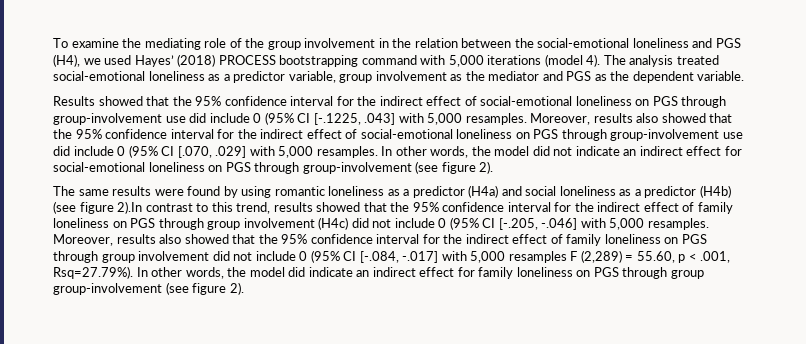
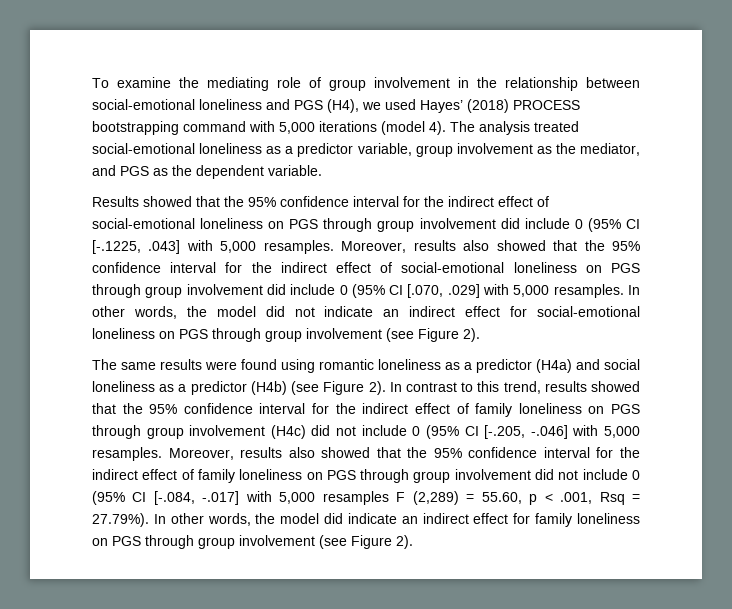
- To examine the mediating role of the group involvement in the relation between the social-emotional loneliness and PGS (H4), we used Hayes’ (2018) PROCESS bootstrapping command with 5,000 iterations (model 4).
+ To examine the mediating role of group involvement in the relationship between social-emotional loneliness and PGS (H4), we used Hayes’ (2018) PROCESS bootstrapping command with 5,000 iterations (model 4).
- The analysis treated social-emotional loneliness as a predictor variable, group involvement as the mediator and PGS as the dependent variable.
+ The analysis treated social-emotional loneliness as a predictor variable, group involvement as the mediator, and PGS as the dependent variable.
- Results showed that the 95% confidence interval for the indirect effect of social-emotional loneliness on PGS through group-involvement use did include 0 (95% CI [-.1225, .043] with 5,000 resamples.
+ Results showed that the 95% confidence interval for the indirect effect of social-emotional loneliness on PGS through group involvement did include 0 (95% CI [-.1225, .043] with 5,000 resamples.
- Moreover, results also showed that the 95% confidence interval for the indirect effect of social-emotional loneliness on PGS through group-involvement use did include 0 (95% CI [.070, .029] with 5,000 resamples.
+ Moreover, results also showed that the 95% confidence interval for the indirect effect of social-emotional loneliness on PGS through group involvement did include 0 (95% CI [.070, .029] with 5,000 resamples.
- In other words, the model did not indicate an indirect effect for social-emotional loneliness on PGS through group-involvement (see figure 2).
+ In other words, the model did not indicate an indirect effect for social-emotional loneliness on PGS through group involvement (see Figure 2).
- The same results were found by using romantic loneliness as a predictor (H4a) and social loneliness as a predictor (H4b) (see figure 2).In contrast to this trend, results showed that the 95% confidence interval for the indirect effect of family loneliness on PGS through group involvement (H4c) did not include 0 (95% CI [-.205, -.046] with 5,000 resamples.
+ The same results were found using romantic loneliness as a predictor (H4a) and social loneliness as a predictor (H4b) (see Figure 2). In contrast to this trend, results showed that the 95% confidence interval for the indirect effect of family loneliness on PGS through group involvement (H4c) did not include 0 (95% CI [-.205, -.046] with 5,000 resamples.
- Moreover, results also showed that the 95% confidence interval for the indirect effect of family loneliness on PGS through group involvement did not include 0 (95% CI [-.084, -.017] with 5,000 resamples F (2,289) = 55.60, p < .001, Rsq=27.79%). In other words, the model did indicate an indirect effect for family loneliness on PGS through group group-involvement (see figure 2).
+ Moreover, results also showed that the 95% confidence interval for the indirect effect of family loneliness on PGS through group involvement did not include 0 (95% CI [-.084, -.017] with 5,000 resamples F (2,289) = 55.60, p < .001, Rsq = 27.79%). In other words, the model did indicate an indirect effect for family loneliness on PGS through group involvement (see Figure 2).

